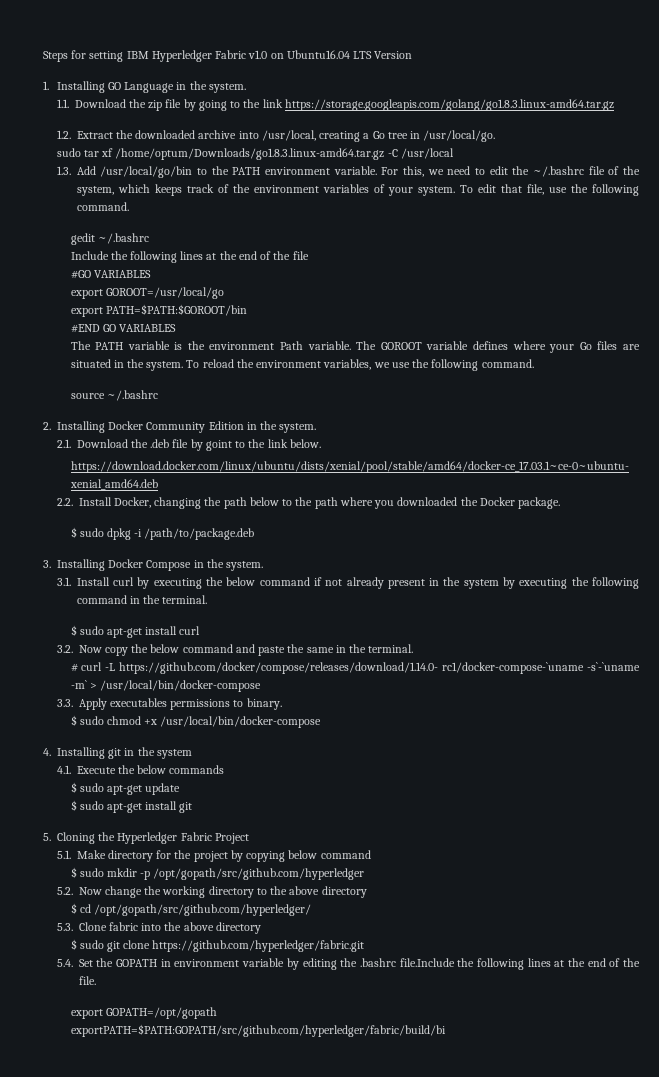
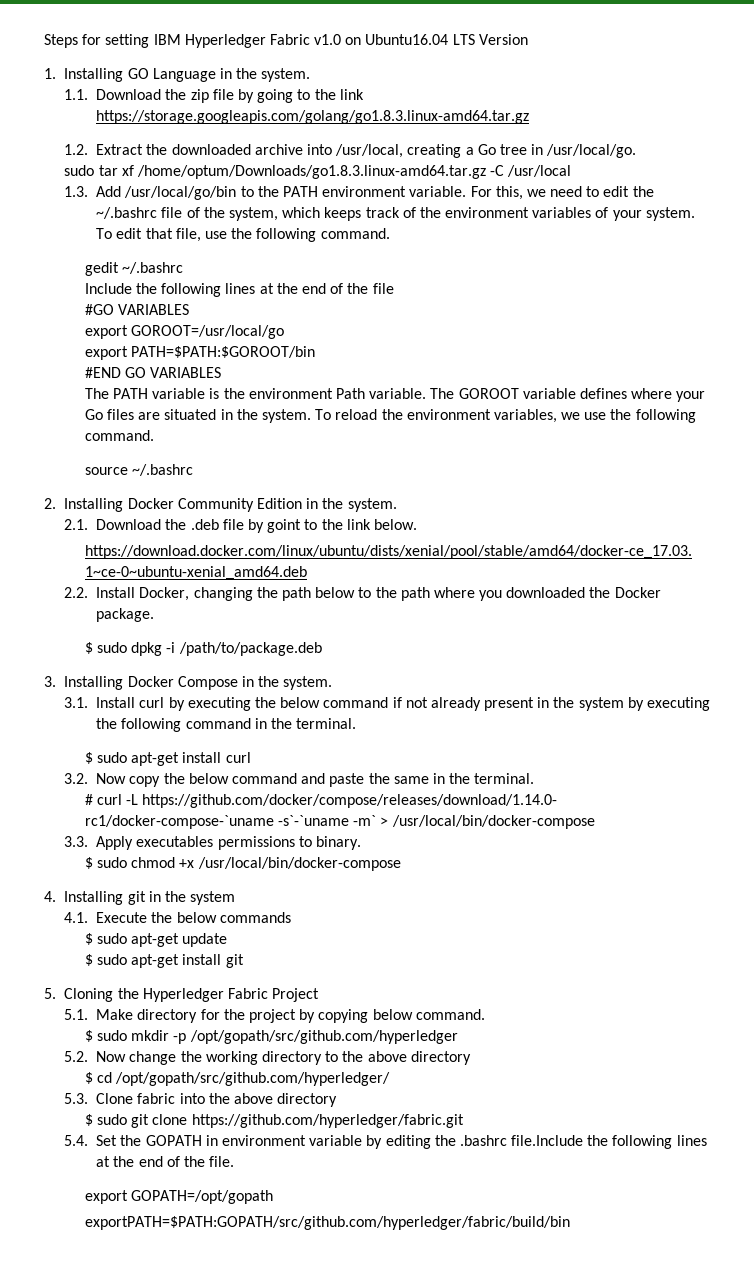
- 5.1. Make directory for the project by copying below command
+ 5.1. Make directory for the project by copying below command.
- exportPATH=$PATH:GOPATH/src/github.com/hyperledger/fabric/build/bi
+ exportPATH=$PATH:GOPATH/src/github.com/hyperledger/fabric/build/bin

